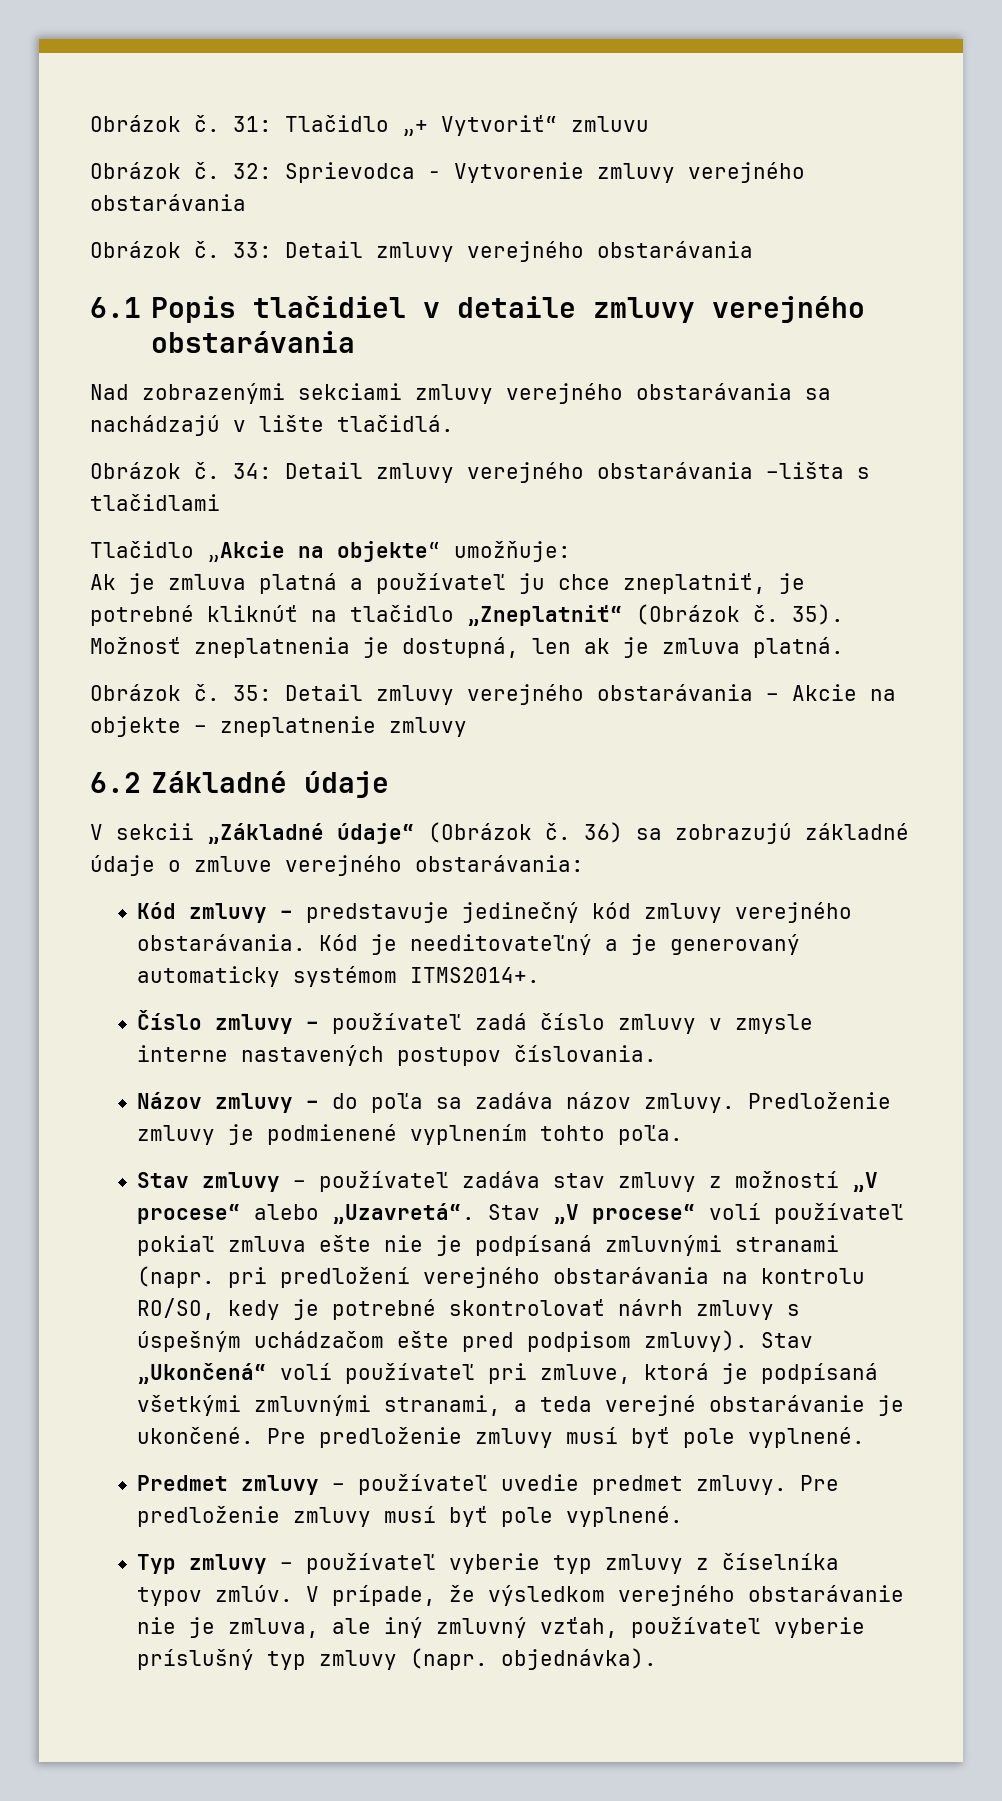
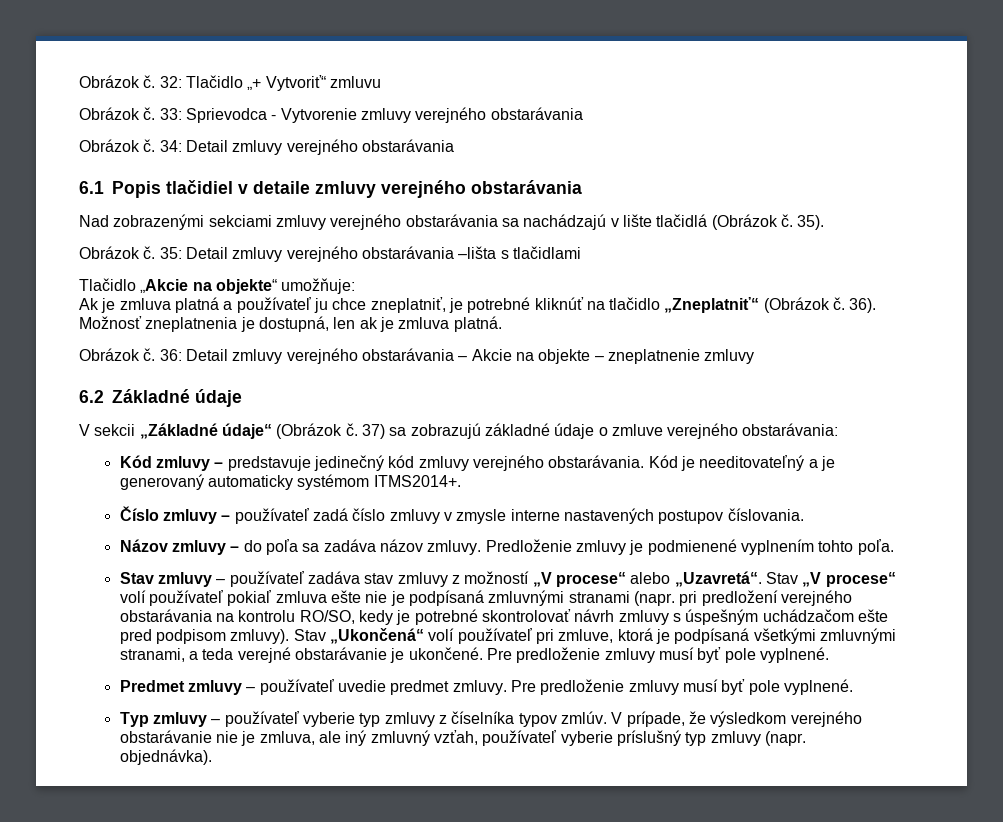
- Obrázok č. 31: Tlačidlo „+ Vytvoriť“ zmluvu
+ Obrázok č. 32: Tlačidlo „+ Vytvoriť“ zmluvu
- 32: Sprievodca - Vytvorenie zmluvy verejného obstarávania
+ 33: Sprievodca - Vytvorenie zmluvy verejného obstarávania
- 33: Detail zmluvy verejného obstarávania
+ 34: Detail zmluvy verejného obstarávania
- Nad zobrazenými sekciami zmluvy verejného obstarávania sa nachádzajú v lište tlačidlá.
- Obrázok č. 34: Detail zmluvy verejného obstarávania –lišta s tlačidlami
+ Nad zobrazenými sekciami zmluvy verejného obstarávania sa nachádzajú v lište tlačidlá (Obrázok č. 35).
+ Obrázok č. 35: Detail zmluvy verejného obstarávania –lišta s tlačidlami
- 35).
+ 36).
- 35: Detail zmluvy verejného obstarávania – Akcie na objekte – zneplatnenie zmluvy
+ 36: Detail zmluvy verejného obstarávania – Akcie na objekte – zneplatnenie zmluvy
- 36) sa zobrazujú základné údaje o zmluve verejného obstarávania:
+ 37) sa zobrazujú základné údaje o zmluve verejného obstarávania:

